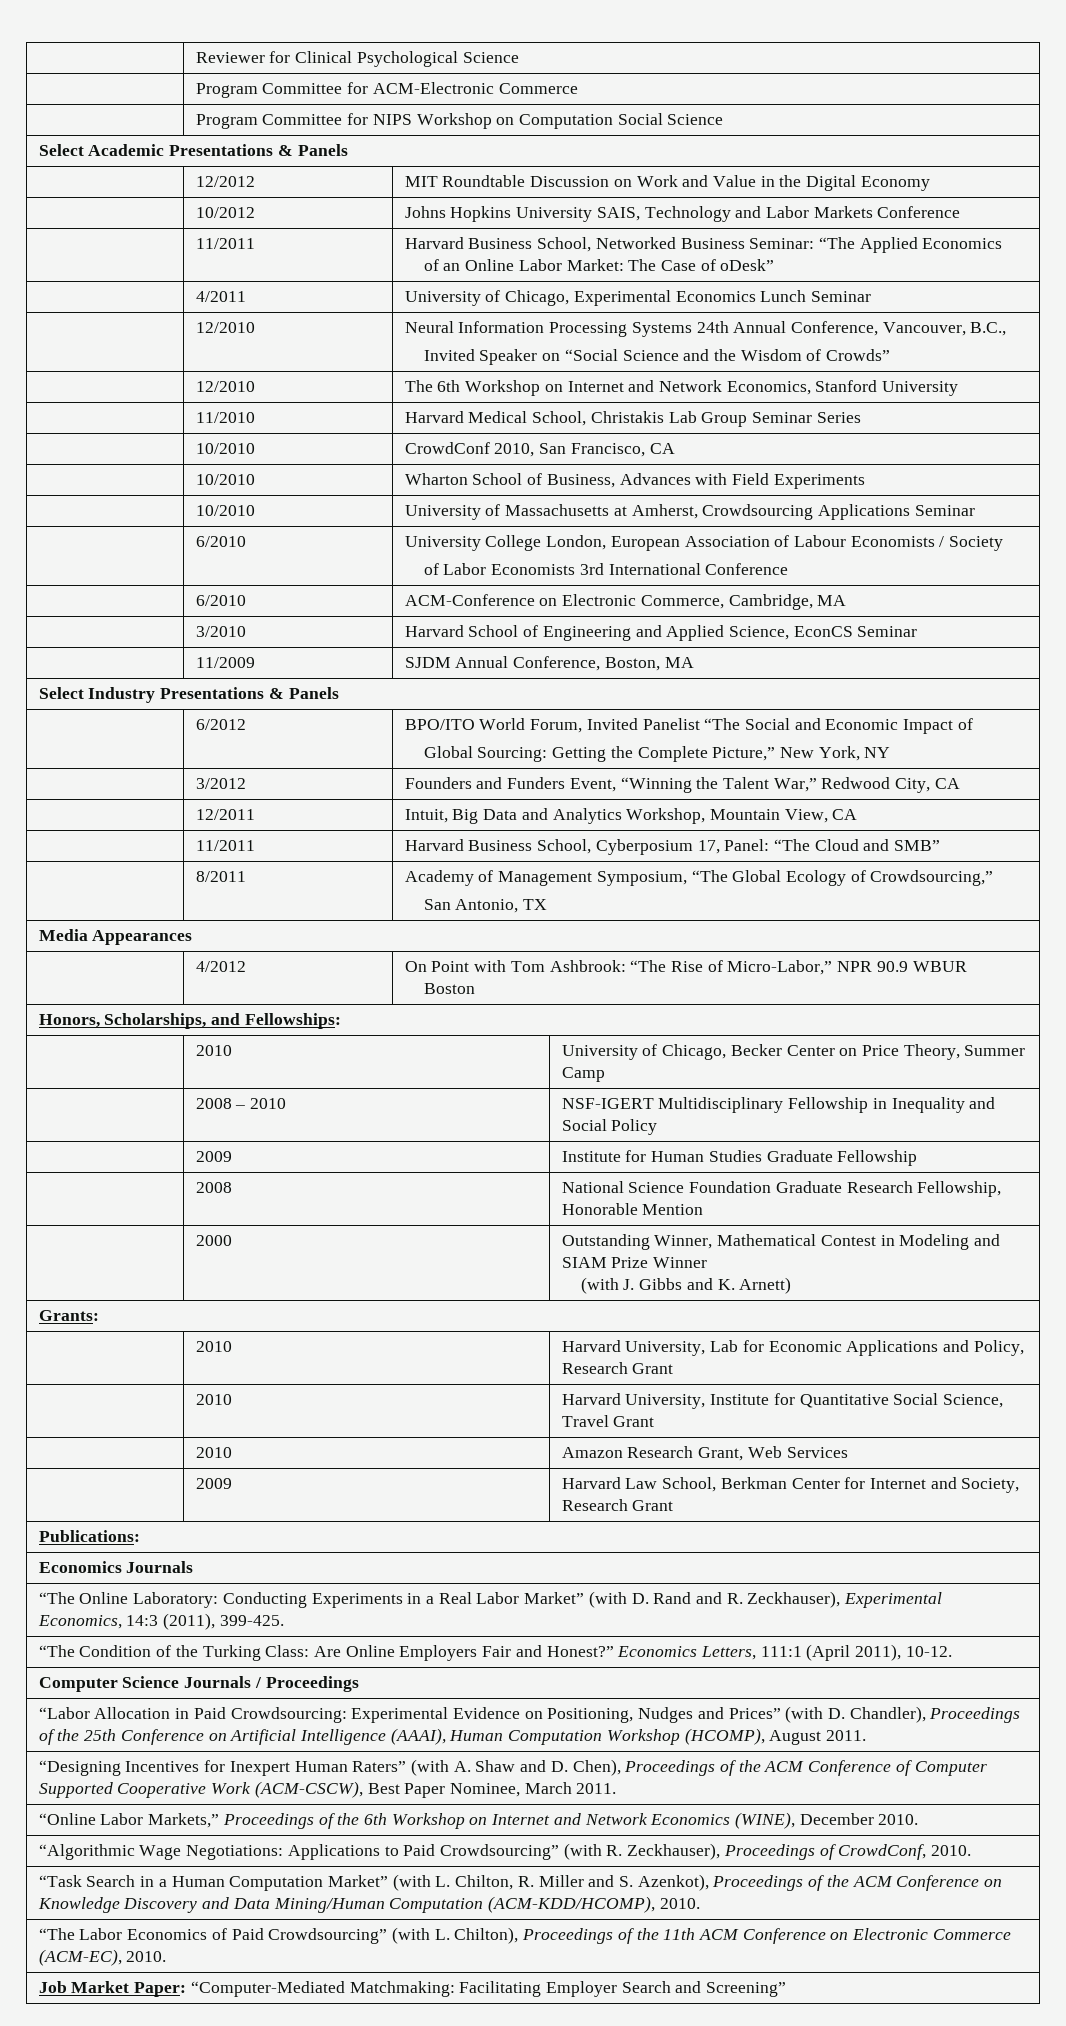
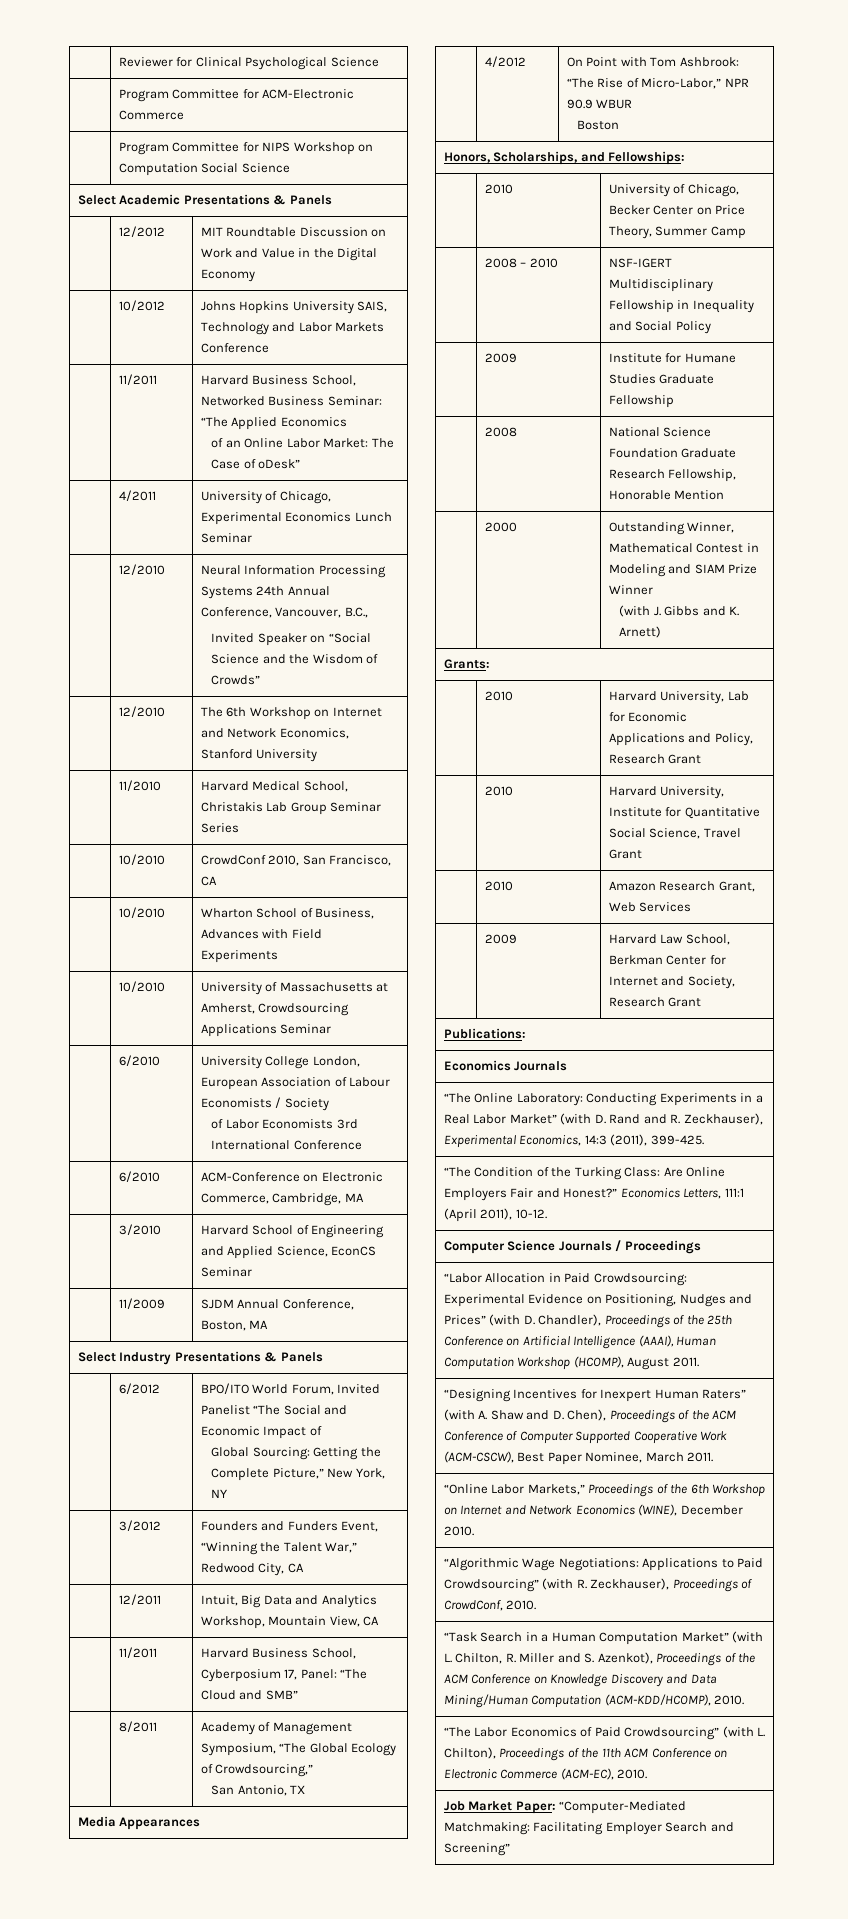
- | 2009 | Institute for Human Studies Graduate Fellowship
+ | 2009 | Institute for Humane Studies Graduate Fellowship

